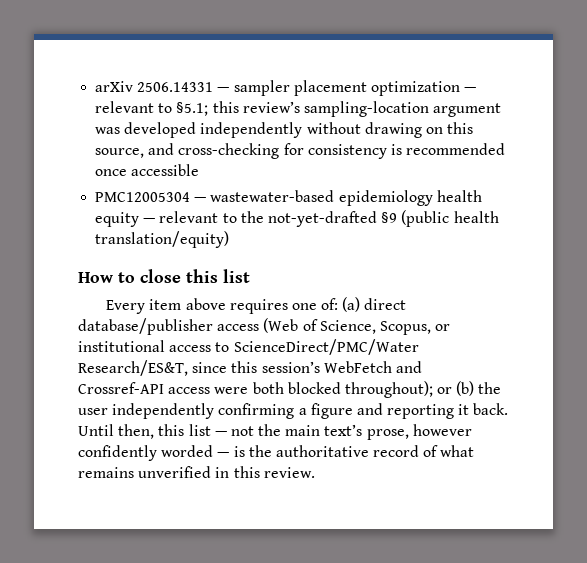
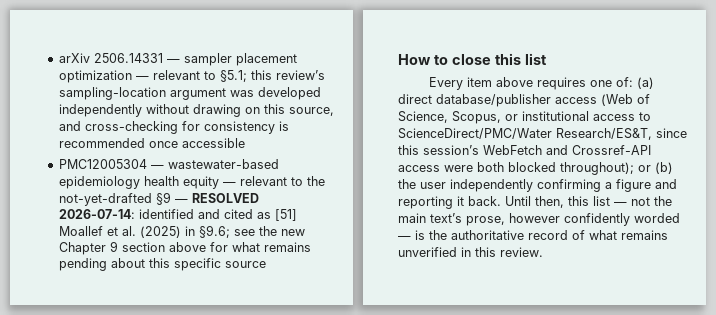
- PMC12005304 — wastewater-based epidemiology health equity — relevant to the not-yet-drafted §9 (public health translation/equity)
+ PMC12005304 — wastewater-based epidemiology health equity — relevant to the not-yet-drafted §9 — RESOLVED 2026-07-14: identified and cited as [51] Moallef et al. (2025) in §9.6; see the new Chapter 9 section above for what remains pending about this specific source

